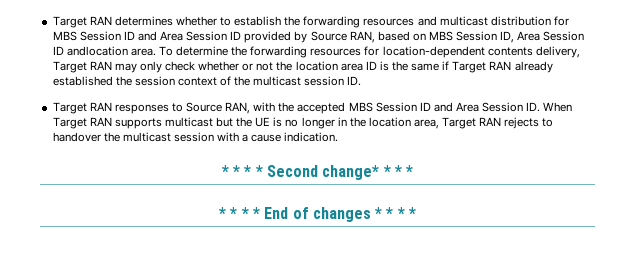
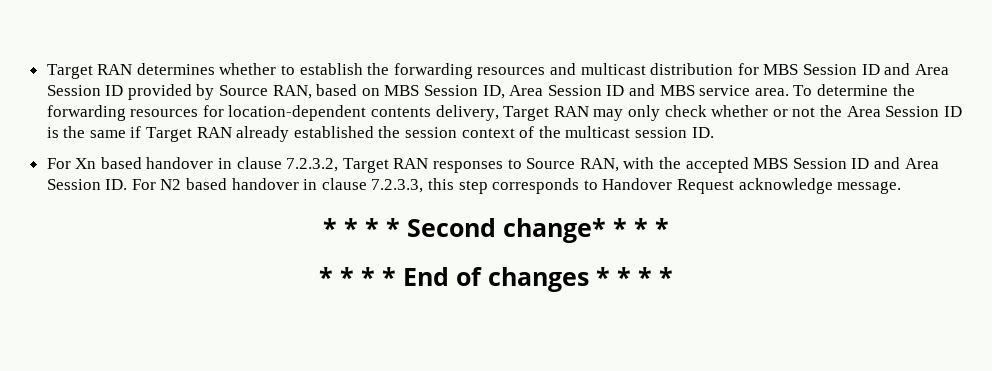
- Target RAN determines whether to establish the forwarding resources and multicast distribution for MBS Session ID and Area Session ID provided by Source RAN, based on MBS Session ID, Area Session ID andlocation area.
+ Target RAN determines whether to establish the forwarding resources and multicast distribution for MBS Session ID and Area Session ID provided by Source RAN, based on MBS Session ID, Area Session ID and MBS service area.
- To determine the forwarding resources for location-dependent contents delivery, Target RAN may only check whether or not the location area ID is the same if Target RAN already established the session context of the multicast session ID.
+ To determine the forwarding resources for location-dependent contents delivery, Target RAN may only check whether or not the Area Session ID is the same if Target RAN already established the session context of the multicast session ID.
- Target RAN responses to Source RAN, with the accepted MBS Session ID and Area Session ID. When Target RAN supports multicast but the UE is no longer in the location area, Target RAN rejects to handover the multicast session with a cause indication.
+ For Xn based handover in clause 7.2.3.2, Target RAN responses to Source RAN, with the accepted MBS Session ID and Area Session ID. For N2 based handover in clause 7.2.3.3, this step corresponds to Handover Request acknowledge message.

